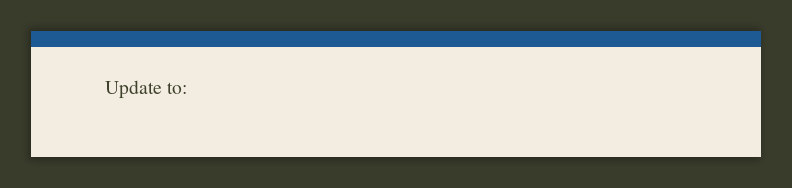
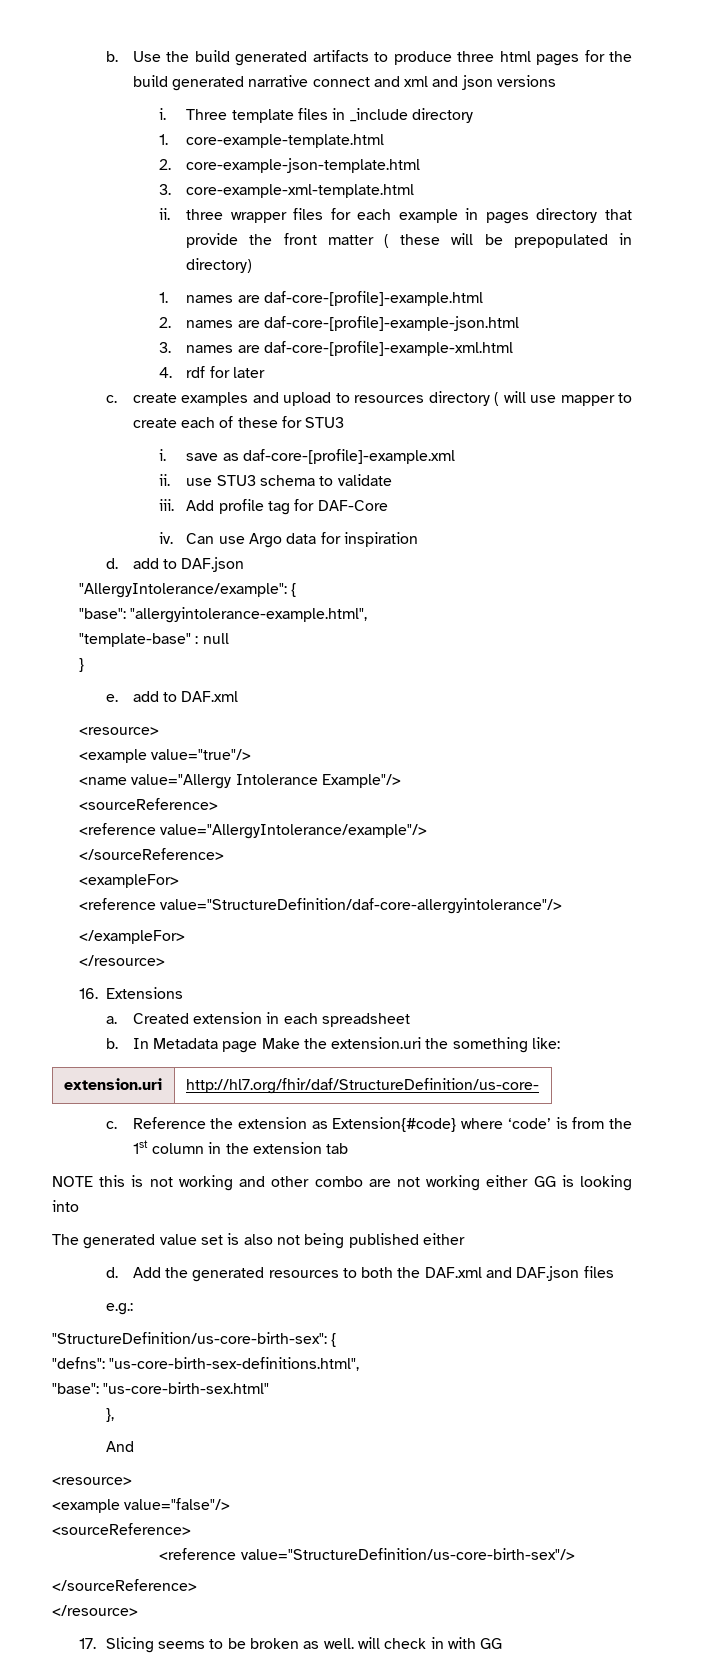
- Update to:
+ b. Use the build generated artifacts to produce three html pages for the build generated narrative connect and xml and json versions
+ i. Three template files in _include directory
+ 1. core-example-template.html
+ 2. core-example-json-template.html
+ 3. core-example-xml-template.html
+ ii. three wrapper files for each example in pages directory that provide the front matter ( these will be prepopulated in directory)
+ 1. names are daf-core-[profile]-example.html
+ 2. names are daf-core-[profile]-example-json.html
+ 3. names are daf-core-[profile]-example-xml.html
+ 4. rdf for later
+ c. create examples and upload to resources directory ( will use mapper to create each of these for STU3
+ i. save as daf-core-[profile]-example.xml
+ ii. use STU3 schema to validate
+ iii. Add profile tag for DAF-Core
+ iv. Can use Argo data for inspiration
+ d. add to DAF.json
+ "AllergyIntolerance/example": {
+ "base": "allergyintolerance-example.html",
+ "template-base" : null
+ }
+ e. add to DAF.xml
+ <resource>
+ <example value="true"/>
+ <name value="Allergy Intolerance Example"/>
+ <sourceReference>
+ <reference value="AllergyIntolerance/example"/>
+ </sourceReference>
+ <exampleFor>
+ <reference value="StructureDefinition/daf-core-allergyintolerance"/>
+ </exampleFor>
+ </resource>
+ 16. Extensions
+ a. Created extension in each spreadsheet
+ b. In Metadata page Make the extension.uri the something like:
+ extension.uri | http://hl7.org/fhir/daf/StructureDefinition/us-core-
+ c. Reference the extension as Extension{#code} where ‘code’ is from the 1st column in the extension tab
+ NOTE this is not working and other combo are not working either GG is looking into
+ The generated value set is also not being published either
+ d. Add the generated resources to both the DAF.xml and DAF.json files
+ e.g.:
+ "StructureDefinition/us-core-birth-sex": {
+ "defns": "us-core-birth-sex-definitions.html",
+ "base": "us-core-birth-sex.html"
+ },
+ And
+ <resource>
+ <example value="false"/>
+ <sourceReference>
+ <reference value="StructureDefinition/us-core-birth-sex"/>
+ </sourceReference>
+ </resource>
+ 17. Slicing seems to be broken as well. will check in with GG

